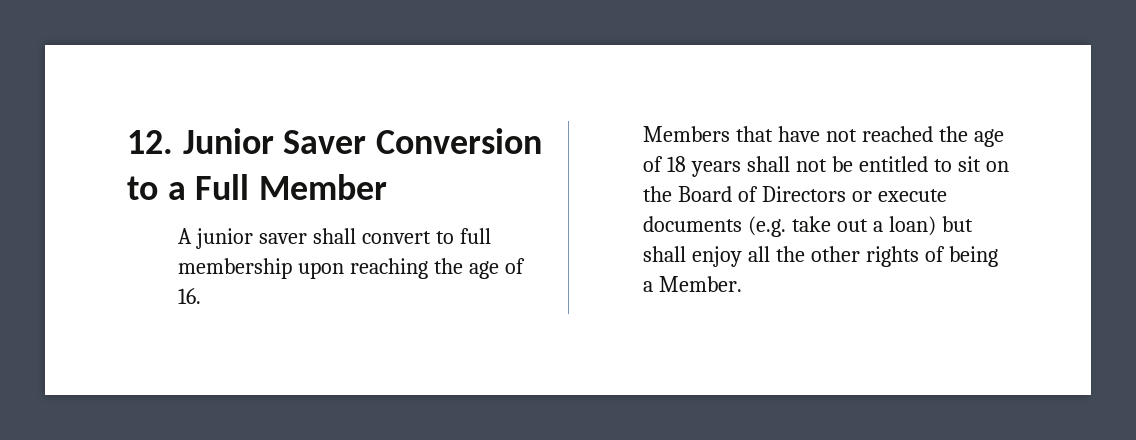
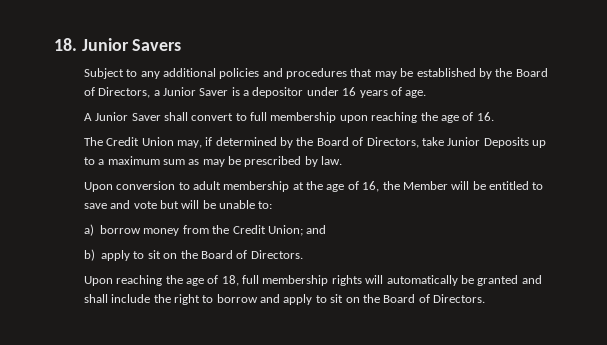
- 12. Junior Saver Conversion to a Full Member
+ 18. Junior Savers
+ Subject to any additional policies and procedures that may be established by the Board of Directors, a Junior Saver is a depositor under 16 years of age.
- A junior saver shall convert to full membership upon reaching the age of 16.
+ A Junior Saver shall convert to full membership upon reaching the age of 16.
- Members that have not reached the age of 18 years shall not be entitled to sit on the Board of Directors or execute documents (e.g. take out a loan) but shall enjoy all the other rights of being a Member.
+ The Credit Union may, if determined by the Board of Directors, take Junior Deposits up to a maximum sum as may be prescribed by law.
+ Upon conversion to adult membership at the age of 16, the Member will be entitled to save and vote but will be unable to:
+ a) borrow money from the Credit Union; and
+ b) apply to sit on the Board of Directors.
+ Upon reaching the age of 18, full membership rights will automatically be granted and shall include the right to borrow and apply to sit on the Board of Directors.

